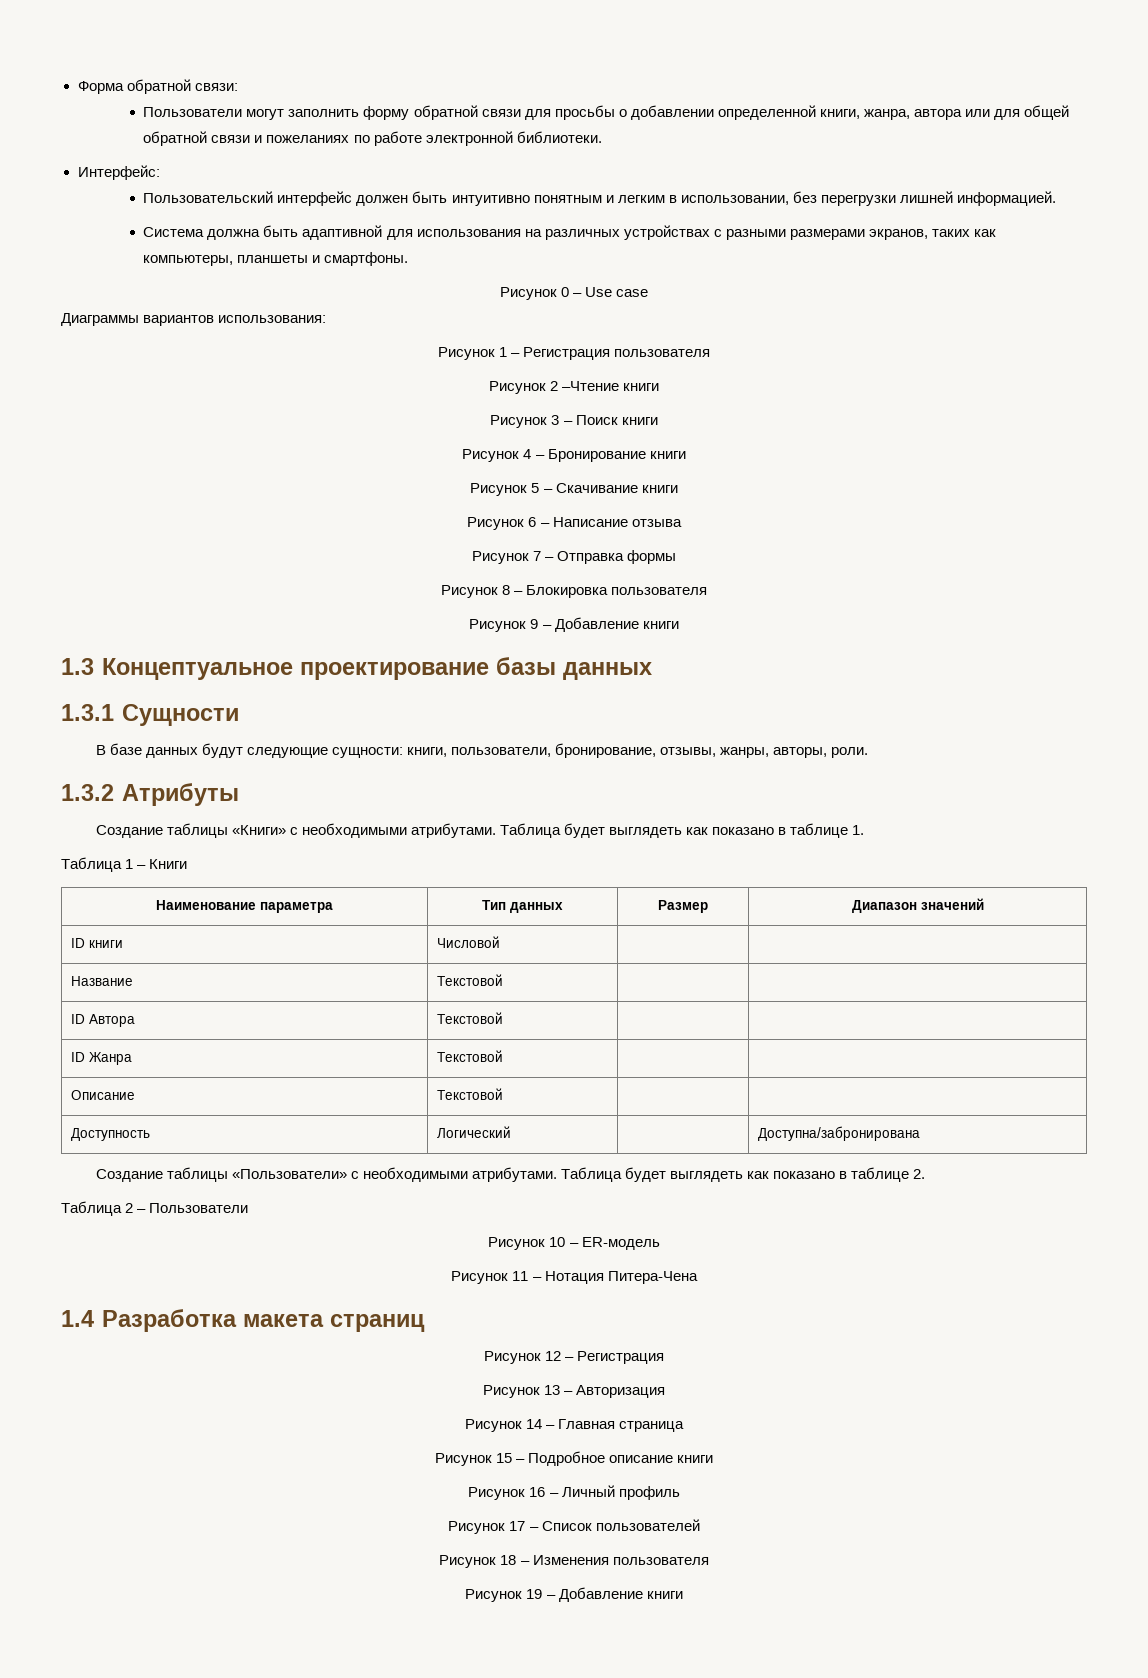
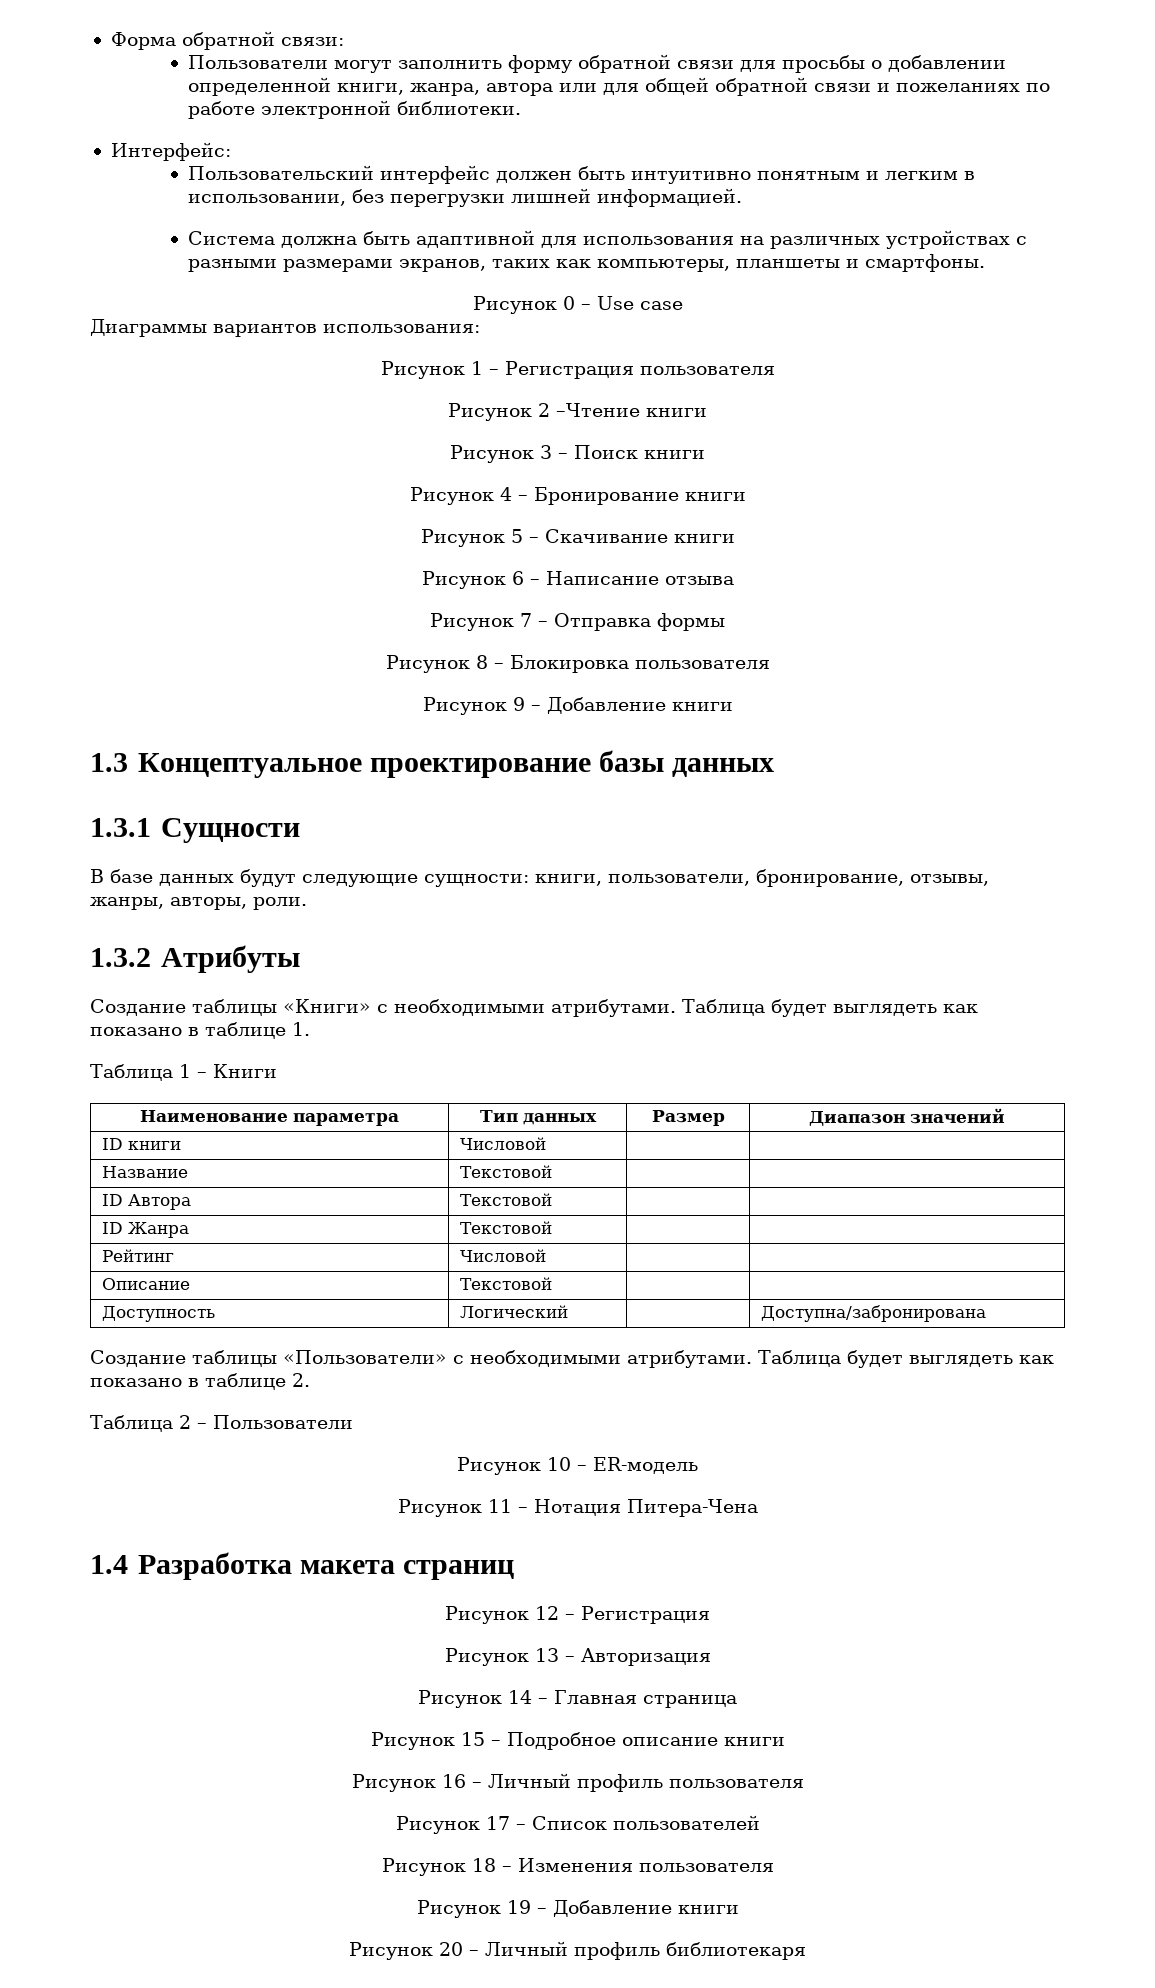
+ Рейтинг | Числовой | |
- Рисунок 16 – Личный профиль
+ Рисунок 16 – Личный профиль пользователя
+ Рисунок 20 – Личный профиль библиотекаря

